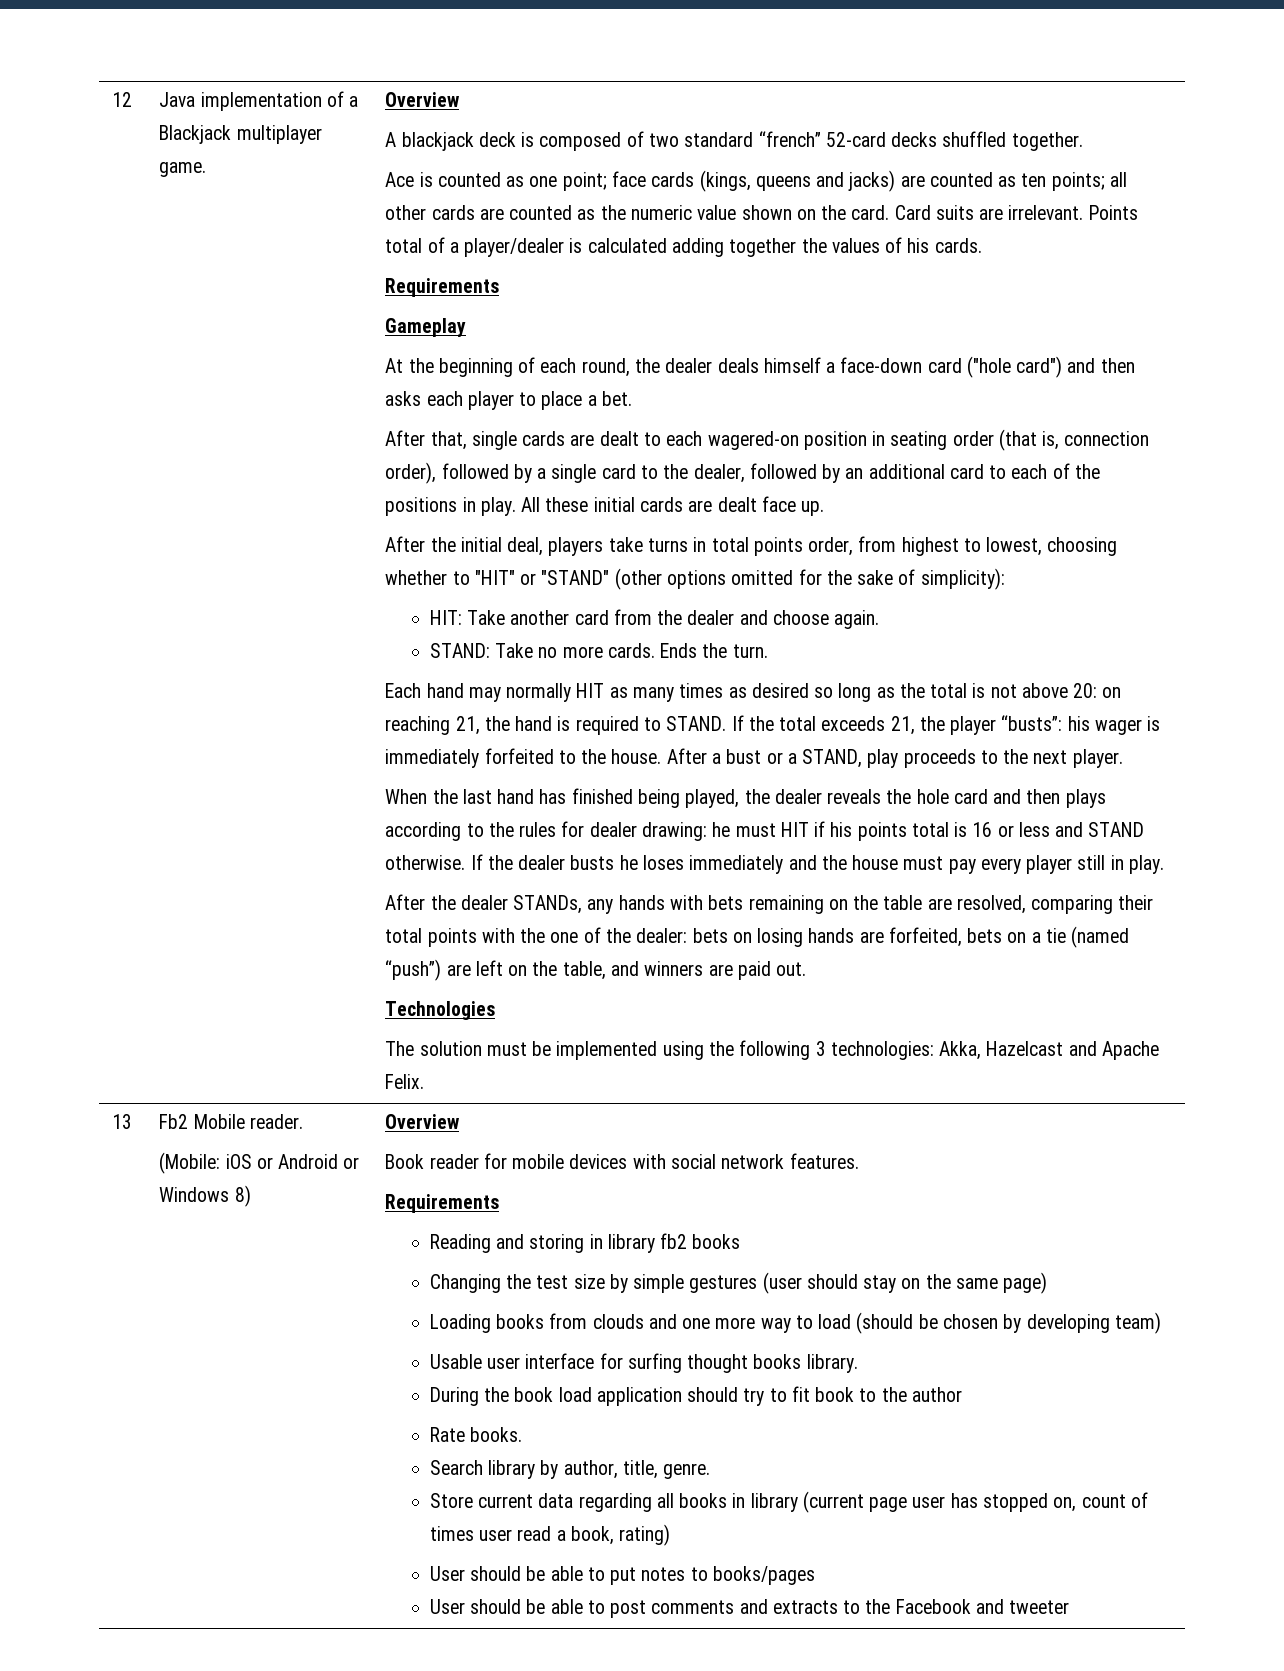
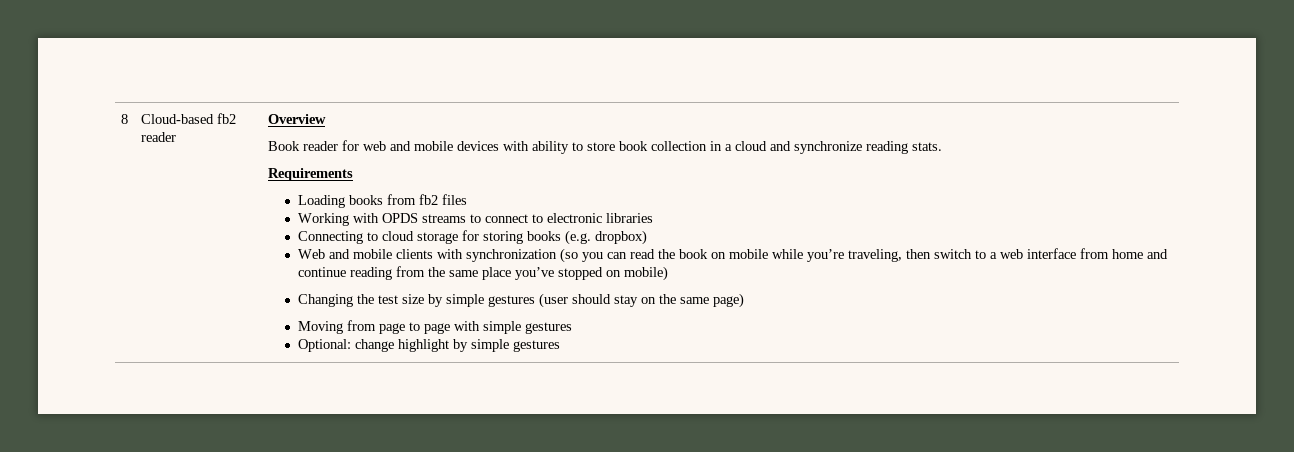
- 12 | Java implementation of a Blackjack multiplayer game. | Overview
- A blackjack deck is composed of two standard “french” 52-card decks shuffled together.
- Ace is counted as one point; face cards (kings, queens and jacks) are counted as ten points; all other cards are counted as the numeric value shown on the card. Card suits are irrelevant. Points total of a player/dealer is calculated adding together the values of his cards.
- Requirements
- Gameplay
- At the beginning of each round, the dealer deals himself a face-down card ("hole card") and then asks each player to place a bet.
- After that, single cards are dealt to each wagered-on position in seating order (that is, connection order), followed by a single card to the dealer, followed by an additional card to each of the positions in play. All these initial cards are dealt face up.
- After the initial deal, players take turns in total points order, from highest to lowest, choosing whether to "HIT" or "STAND" (other options omitted for the sake of simplicity):
- HIT: Take another card from the dealer and choose again.
- STAND: Take no more cards. Ends the turn.
- Each hand may normally HIT as many times as desired so long as the total is not above 20: on reaching 21, the hand is required to STAND. If the total exceeds 21, the player “busts”: his wager is immediately forfeited to the house. After a bust or a STAND, play proceeds to the next player.
- When the last hand has finished being played, the dealer reveals the hole card and then plays according to the rules for dealer drawing: he must HIT if his points total is 16 or less and STAND otherwise. If the dealer busts he loses immediately and the house must pay every player still in play.
- After the dealer STANDs, any hands with bets remaining on the table are resolved, comparing their total points with the one of the dealer: bets on losing hands are forfeited, bets on a tie (named “push”) are left on the table, and winners are paid out.
- Technologies
- The solution must be implemented using the following 3 technologies: Akka, Hazelcast and Apache Felix.
- 13 | Fb2 Mobile reader.
- (Mobile: iOS or Android or Windows 8)
+ 8 | Cloud-based fb2 reader
- Book reader for mobile devices with social network features.
+ Book reader for web and mobile devices with ability to store book collection in a cloud and synchronize reading stats.
  Requirements
- Reading and storing in library fb2 books
+ Loading books from fb2 files
+ Working with OPDS streams to connect to electronic libraries
+ Connecting to cloud storage for storing books (e.g. dropbox)
+ Web and mobile clients with synchronization (so you can read the book on mobile while you’re traveling, then switch to a web interface from home and continue reading from the same place you’ve stopped on mobile)
- Loading books from clouds and one more way to load (should be chosen by developing team)
- Usable user interface for surfing thought books library.
- During the book load application should try to fit book to the author
- Rate books.
- Search library by author, title, genre.
- Store current data regarding all books in library (current page user has stopped on, count of times user read a book, rating)
- User should be able to put notes to books/pages
- User should be able to post comments and extracts to the Facebook and tweeter
+ Moving from page to page with simple gestures
+ Optional: change highlight by simple gestures

